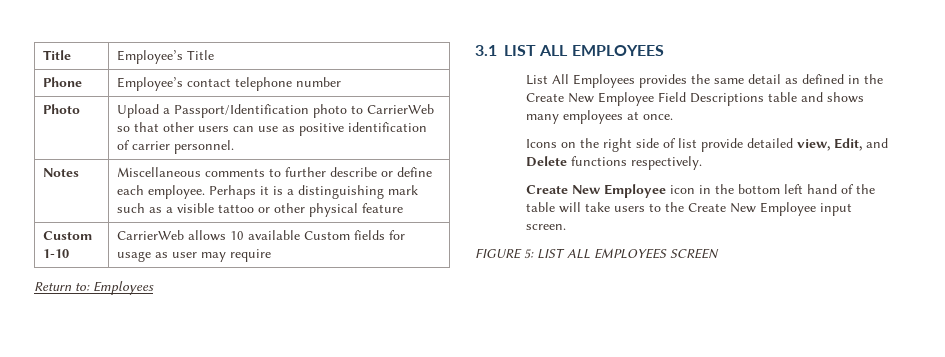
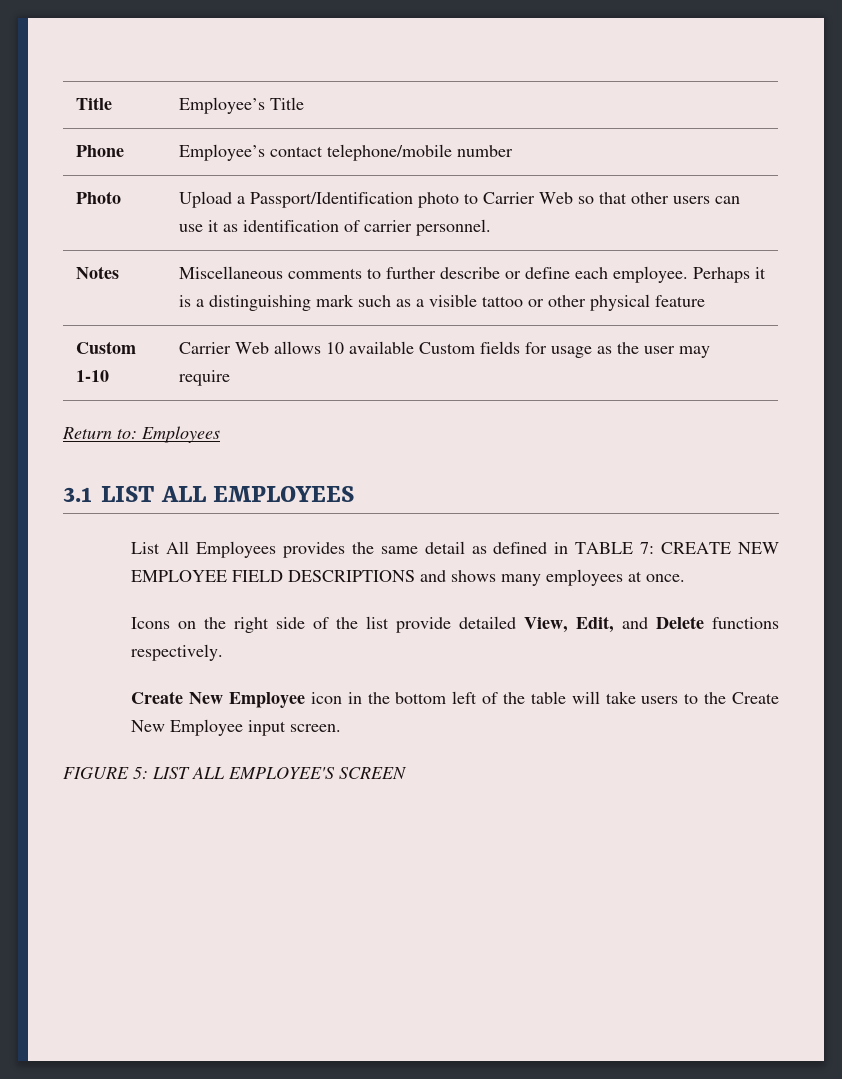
- Phone | Employee’s contact telephone number
+ Phone | Employee’s contact telephone/mobile number
- Photo | Upload a Passport/Identification photo to CarrierWeb so that other users can use as positive identification of carrier personnel.
+ Photo | Upload a Passport/Identification photo to Carrier Web so that other users can use it as identification of carrier personnel.
- Custom 1-10 | CarrierWeb allows 10 available Custom fields for usage as user may require
+ Custom 1-10 | Carrier Web allows 10 available Custom fields for usage as the user may require
- List All Employees provides the same detail as defined in the Create New Employee Field Descriptions table and shows many employees at once.
+ List All Employees provides the same detail as defined in TABLE 7: CREATE NEW EMPLOYEE FIELD DESCRIPTIONS and shows many employees at once.
- Icons on the right side of list provide detailed view, Edit, and Delete functions respectively.
+ Icons on the right side of the list provide detailed View, Edit, and Delete functions respectively.
- Create New Employee icon in the bottom left hand of the table will take users to the Create New Employee input screen.
+ Create New Employee icon in the bottom left of the table will take users to the Create New Employee input screen.
- FIGURE 5: LIST ALL EMPLOYEES SCREEN
+ FIGURE 5: LIST ALL EMPLOYEE'S SCREEN

